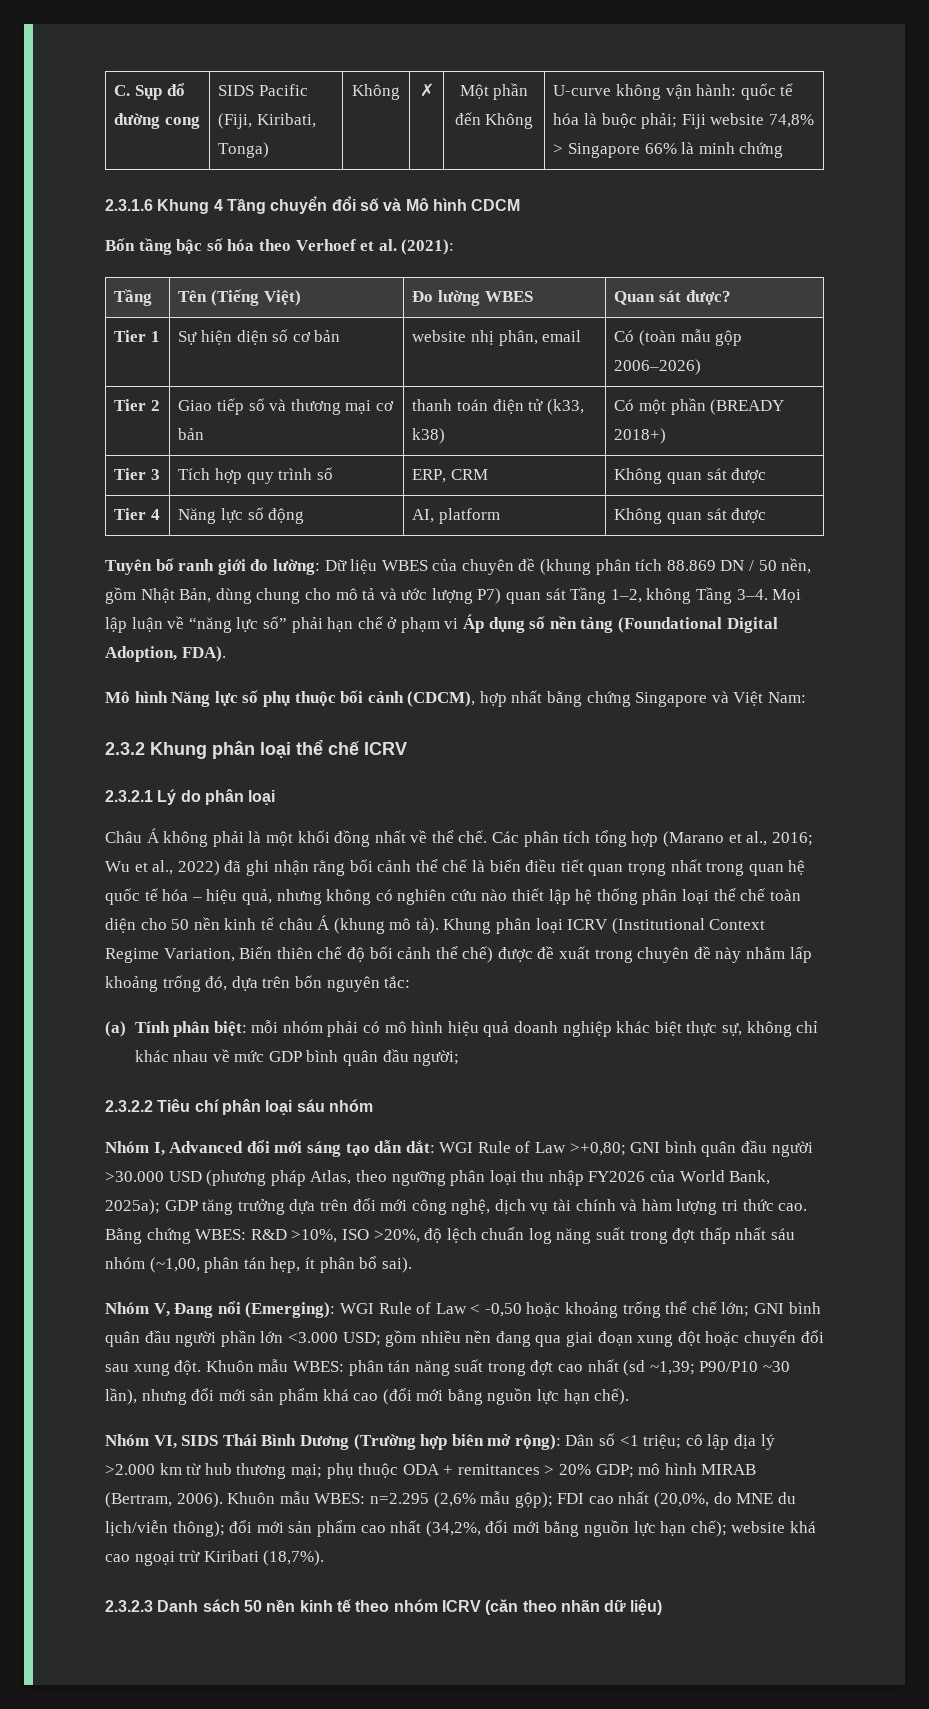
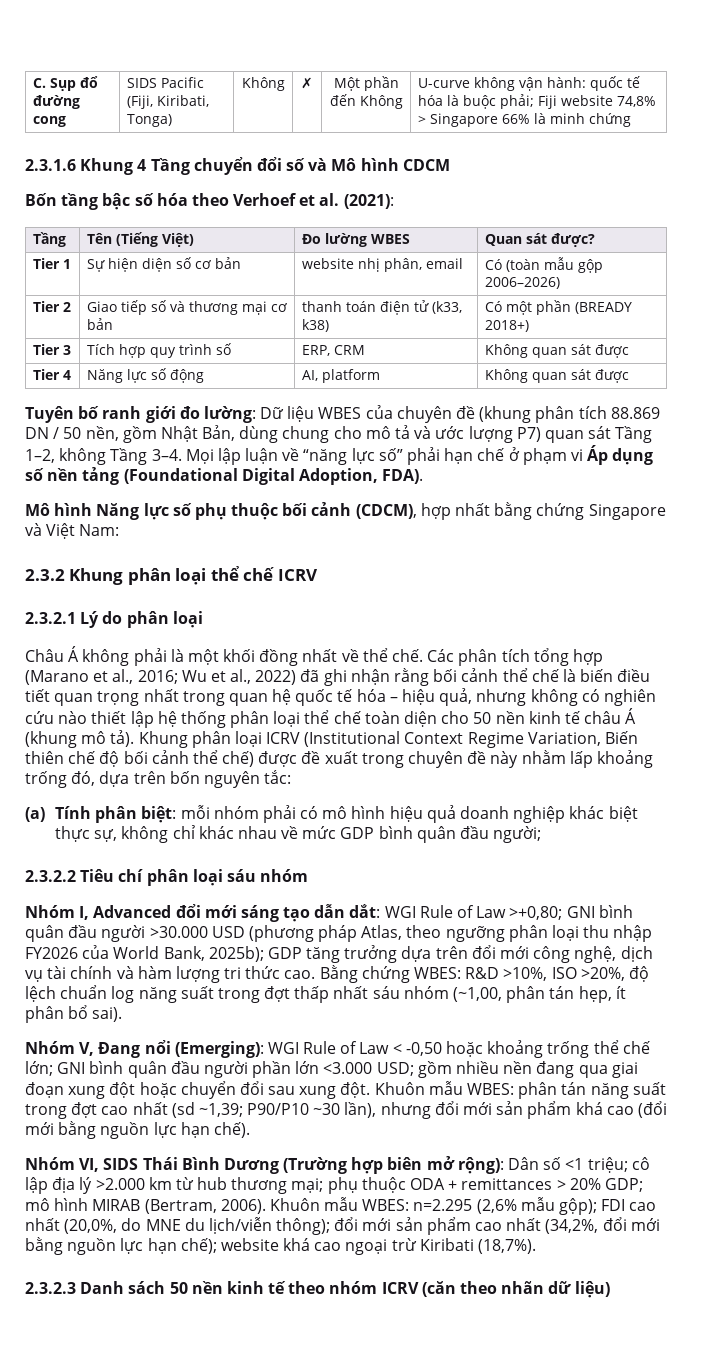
- Nhóm I, Advanced đổi mới sáng tạo dẫn dắt: WGI Rule of Law >+0,80; GNI bình quân đầu người >30.000 USD (phương pháp Atlas, theo ngưỡng phân loại thu nhập FY2026 của World Bank, 2025a); GDP tăng trưởng dựa trên đổi mới công nghệ, dịch vụ tài chính và hàm lượng tri thức cao.
+ Nhóm I, Advanced đổi mới sáng tạo dẫn dắt: WGI Rule of Law >+0,80; GNI bình quân đầu người >30.000 USD (phương pháp Atlas, theo ngưỡng phân loại thu nhập FY2026 của World Bank, 2025b); GDP tăng trưởng dựa trên đổi mới công nghệ, dịch vụ tài chính và hàm lượng tri thức cao.

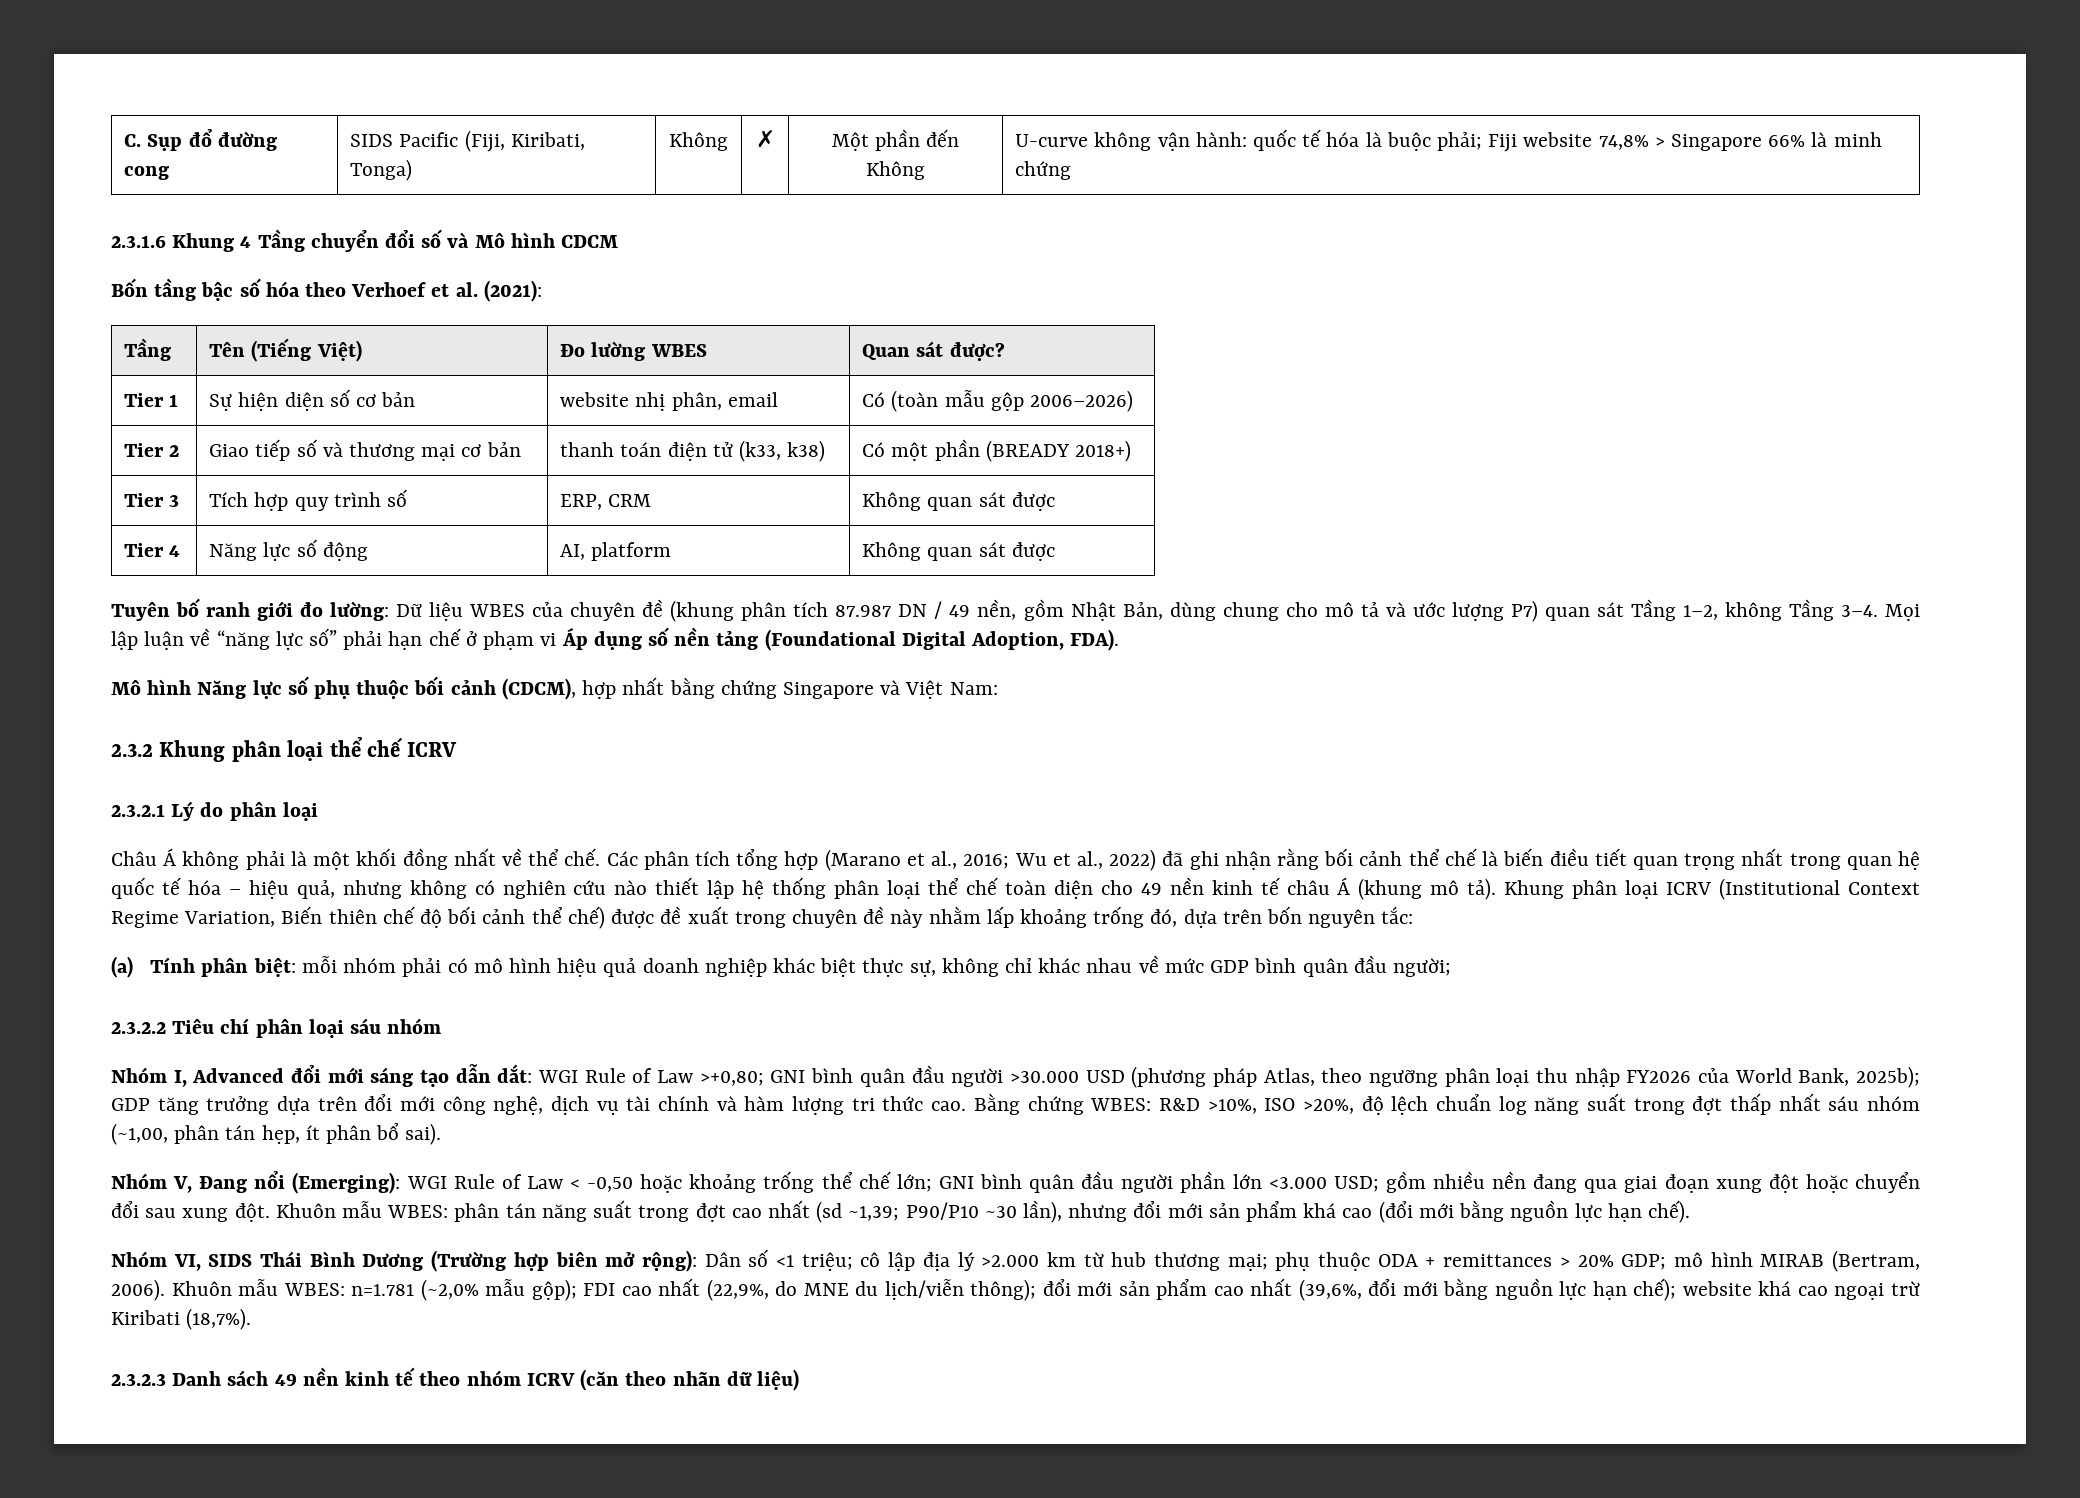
- Tuyên bố ranh giới đo lường: Dữ liệu WBES của chuyên đề (khung phân tích 88.869 DN / 50 nền, gồm Nhật Bản, dùng chung cho mô tả và ước lượng P7) quan sát Tầng 1–2, không Tầng 3–4.
+ Tuyên bố ranh giới đo lường: Dữ liệu WBES của chuyên đề (khung phân tích 87.987 DN / 49 nền, gồm Nhật Bản, dùng chung cho mô tả và ước lượng P7) quan sát Tầng 1–2, không Tầng 3–4.
- Wu et al., 2022) đã ghi nhận rằng bối cảnh thể chế là biến điều tiết quan trọng nhất trong quan hệ quốc tế hóa – hiệu quả, nhưng không có nghiên cứu nào thiết lập hệ thống phân loại thể chế toàn diện cho 50 nền kinh tế châu Á (khung mô tả).
+ Wu et al., 2022) đã ghi nhận rằng bối cảnh thể chế là biến điều tiết quan trọng nhất trong quan hệ quốc tế hóa – hiệu quả, nhưng không có nghiên cứu nào thiết lập hệ thống phân loại thể chế toàn diện cho 49 nền kinh tế châu Á (khung mô tả).
- Khuôn mẫu WBES: n=2.295 (2,6% mẫu gộp); FDI cao nhất (20,0%, do MNE du lịch/viễn thông); đổi mới sản phẩm cao nhất (34,2%, đổi mới bằng nguồn lực hạn chế); website khá cao ngoại trừ Kiribati (18,7%).
+ Khuôn mẫu WBES: n=1.781 (~2,0% mẫu gộp); FDI cao nhất (22,9%, do MNE du lịch/viễn thông); đổi mới sản phẩm cao nhất (39,6%, đổi mới bằng nguồn lực hạn chế); website khá cao ngoại trừ Kiribati (18,7%).
- 2.3.2.3 Danh sách 50 nền kinh tế theo nhóm ICRV (căn theo nhãn dữ liệu)
+ 2.3.2.3 Danh sách 49 nền kinh tế theo nhóm ICRV (căn theo nhãn dữ liệu)

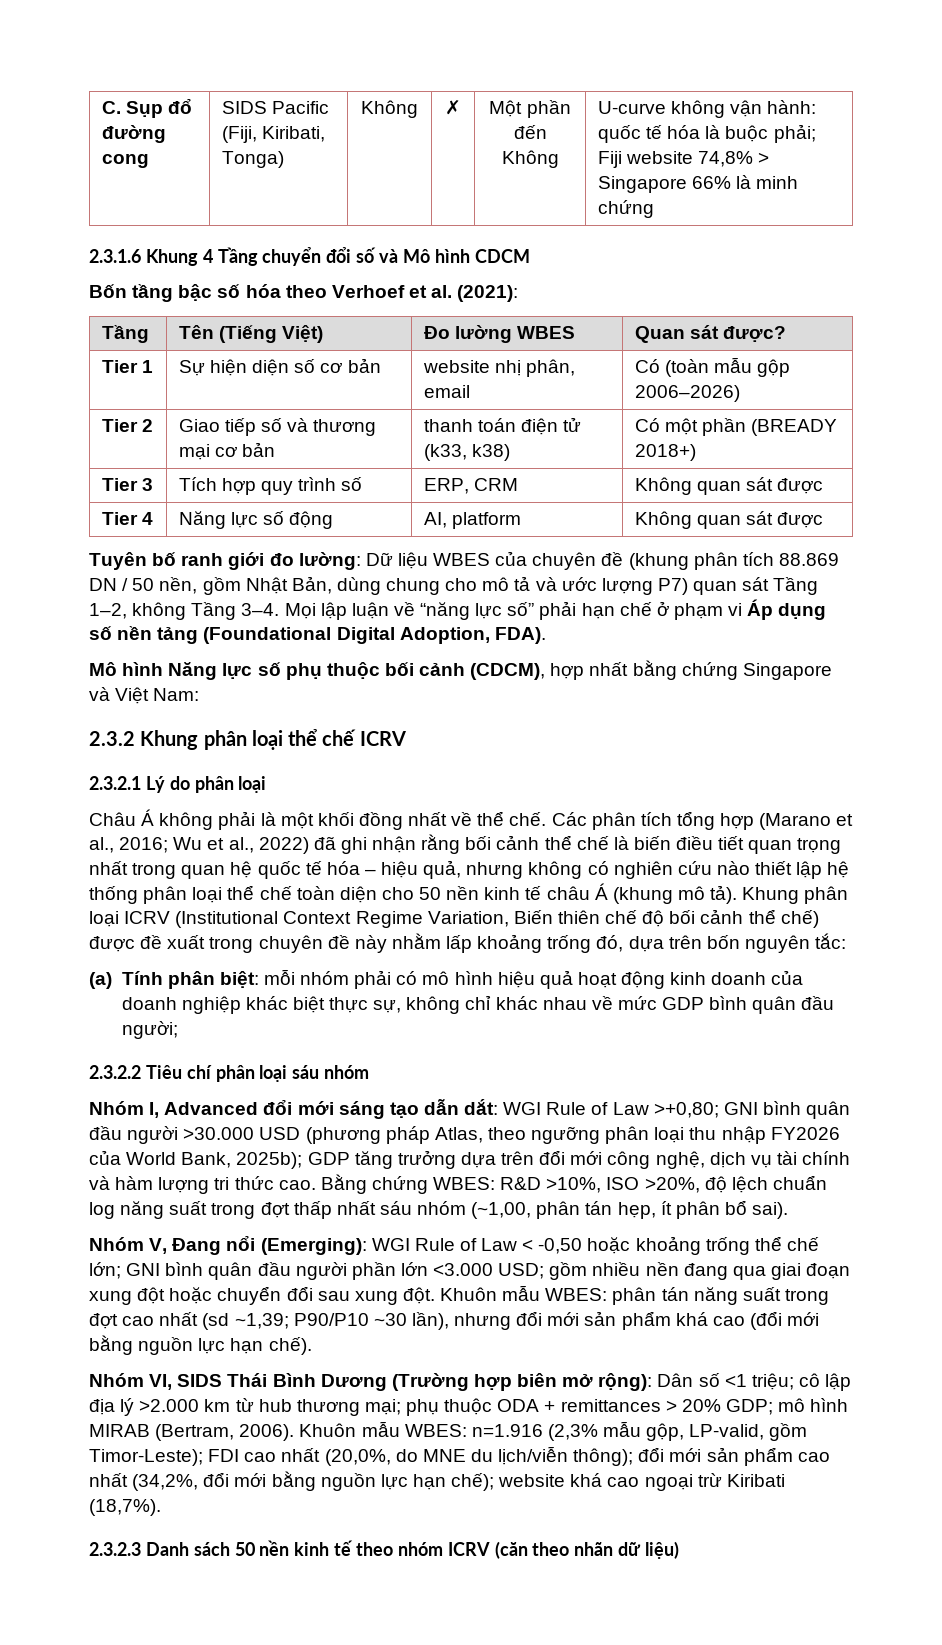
- Tuyên bố ranh giới đo lường: Dữ liệu WBES của chuyên đề (khung phân tích 87.987 DN / 49 nền, gồm Nhật Bản, dùng chung cho mô tả và ước lượng P7) quan sát Tầng 1–2, không Tầng 3–4.
+ Tuyên bố ranh giới đo lường: Dữ liệu WBES của chuyên đề (khung phân tích 88.869 DN / 50 nền, gồm Nhật Bản, dùng chung cho mô tả và ước lượng P7) quan sát Tầng 1–2, không Tầng 3–4.
- Wu et al., 2022) đã ghi nhận rằng bối cảnh thể chế là biến điều tiết quan trọng nhất trong quan hệ quốc tế hóa – hiệu quả, nhưng không có nghiên cứu nào thiết lập hệ thống phân loại thể chế toàn diện cho 49 nền kinh tế châu Á (khung mô tả).
+ Wu et al., 2022) đã ghi nhận rằng bối cảnh thể chế là biến điều tiết quan trọng nhất trong quan hệ quốc tế hóa – hiệu quả, nhưng không có nghiên cứu nào thiết lập hệ thống phân loại thể chế toàn diện cho 50 nền kinh tế châu Á (khung mô tả).
- (a) Tính phân biệt: mỗi nhóm phải có mô hình hiệu quả doanh nghiệp khác biệt thực sự, không chỉ khác nhau về mức GDP bình quân đầu người;
+ (a) Tính phân biệt: mỗi nhóm phải có mô hình hiệu quả hoạt động kinh doanh của doanh nghiệp khác biệt thực sự, không chỉ khác nhau về mức GDP bình quân đầu người;
- Khuôn mẫu WBES: n=1.781 (~2,0% mẫu gộp); FDI cao nhất (22,9%, do MNE du lịch/viễn thông); đổi mới sản phẩm cao nhất (39,6%, đổi mới bằng nguồn lực hạn chế); website khá cao ngoại trừ Kiribati (18,7%).
+ Khuôn mẫu WBES: n=1.916 (2,3% mẫu gộp, LP-valid, gồm Timor-Leste); FDI cao nhất (20,0%, do MNE du lịch/viễn thông); đổi mới sản phẩm cao nhất (34,2%, đổi mới bằng nguồn lực hạn chế); website khá cao ngoại trừ Kiribati (18,7%).
- 2.3.2.3 Danh sách 49 nền kinh tế theo nhóm ICRV (căn theo nhãn dữ liệu)
+ 2.3.2.3 Danh sách 50 nền kinh tế theo nhóm ICRV (căn theo nhãn dữ liệu)

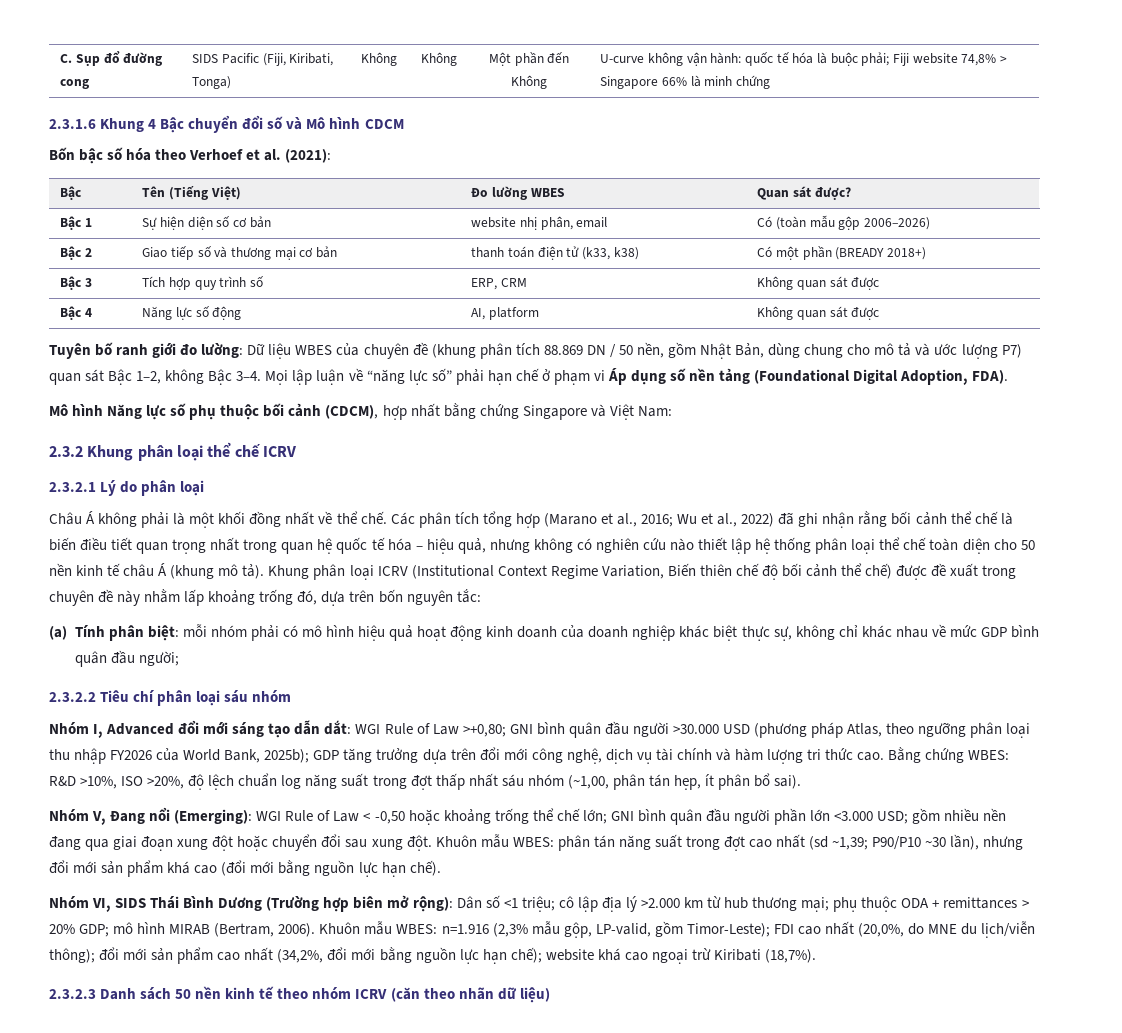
- C. Sụp đổ đường cong | SIDS Pacific (Fiji, Kiribati, Tonga) | Không | ✗ | Một phần đến Không | U-curve không vận hành: quốc tế hóa là buộc phải; Fiji website 74,8% > Singapore 66% là minh chứng
+ C. Sụp đổ đường cong | SIDS Pacific (Fiji, Kiribati, Tonga) | Không | Không | Một phần đến Không | U-curve không vận hành: quốc tế hóa là buộc phải; Fiji website 74,8% > Singapore 66% là minh chứng
- 2.3.1.6 Khung 4 Tầng chuyển đổi số và Mô hình CDCM
+ 2.3.1.6 Khung 4 Bậc chuyển đổi số và Mô hình CDCM
- Bốn tầng bậc số hóa theo Verhoef et al. (2021):
+ Bốn bậc số hóa theo Verhoef et al. (2021):
- Tầng | Tên (Tiếng Việt) | Đo lường WBES | Quan sát được?
+ Bậc | Tên (Tiếng Việt) | Đo lường WBES | Quan sát được?
- Tier 1 | Sự hiện diện số cơ bản | website nhị phân, email | Có (toàn mẫu gộp 2006–2026)
+ Bậc 1 | Sự hiện diện số cơ bản | website nhị phân, email | Có (toàn mẫu gộp 2006–2026)
- Tier 2 | Giao tiếp số và thương mại cơ bản | thanh toán điện tử (k33, k38) | Có một phần (BREADY 2018+)
+ Bậc 2 | Giao tiếp số và thương mại cơ bản | thanh toán điện tử (k33, k38) | Có một phần (BREADY 2018+)
- Tier 3 | Tích hợp quy trình số | ERP, CRM | Không quan sát được
+ Bậc 3 | Tích hợp quy trình số | ERP, CRM | Không quan sát được
- Tier 4 | Năng lực số động | AI, platform | Không quan sát được
+ Bậc 4 | Năng lực số động | AI, platform | Không quan sát được
- Tuyên bố ranh giới đo lường: Dữ liệu WBES của chuyên đề (khung phân tích 88.869 DN / 50 nền, gồm Nhật Bản, dùng chung cho mô tả và ước lượng P7) quan sát Tầng 1–2, không Tầng 3–4.
+ Tuyên bố ranh giới đo lường: Dữ liệu WBES của chuyên đề (khung phân tích 88.869 DN / 50 nền, gồm Nhật Bản, dùng chung cho mô tả và ước lượng P7) quan sát Bậc 1–2, không Bậc 3–4.

